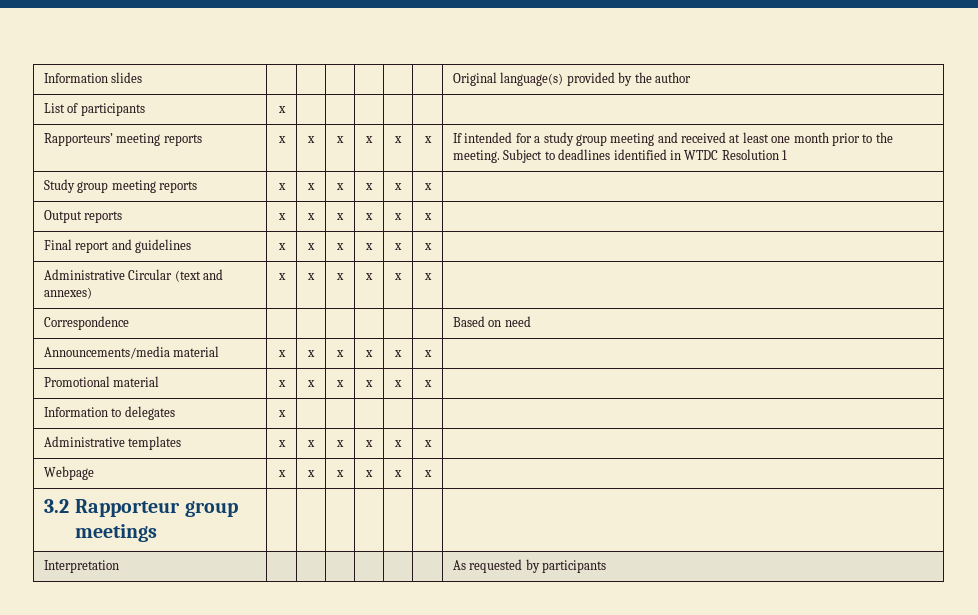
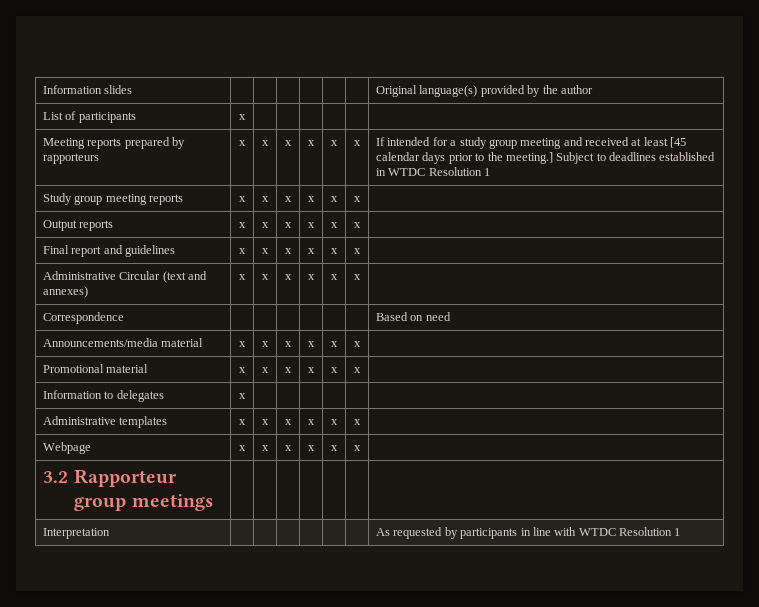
- Rapporteurs’ meeting reports | x | x | x | x | x | x | If intended for a study group meeting and received at least one month prior to the meeting. Subject to deadlines identified in WTDC Resolution 1
+ Meeting reports prepared by rapporteurs | x | x | x | x | x | x | If intended for a study group meeting and received at least [45 calendar days prior to the meeting.] Subject to deadlines established in WTDC Resolution 1
- Interpretation | | | | | | | As requested by participants
+ Interpretation | | | | | | | As requested by participants in line with WTDC Resolution 1

